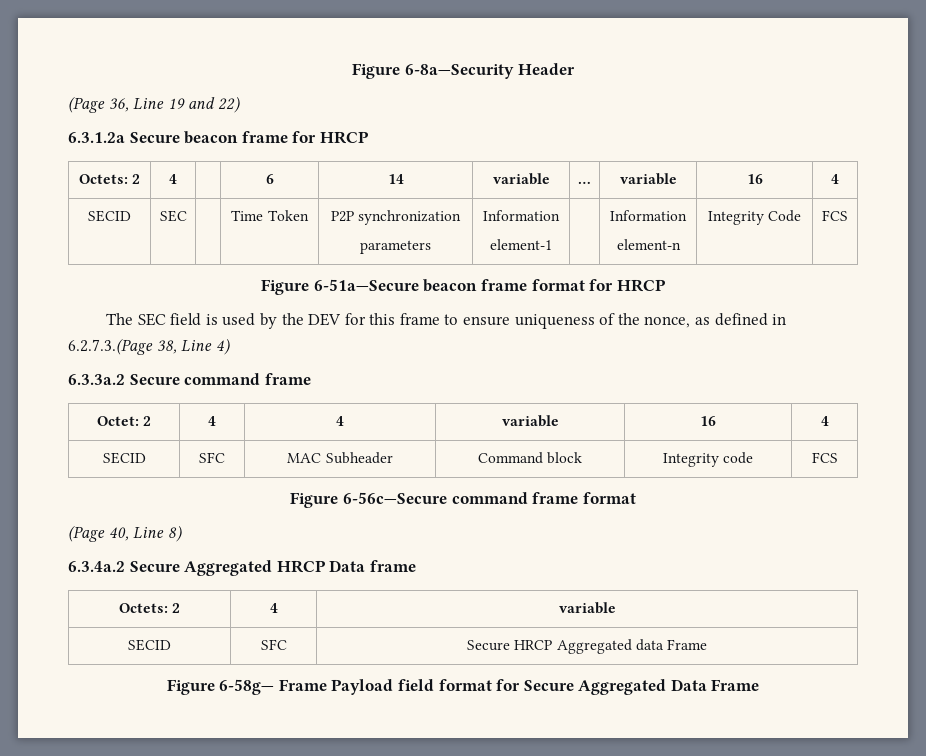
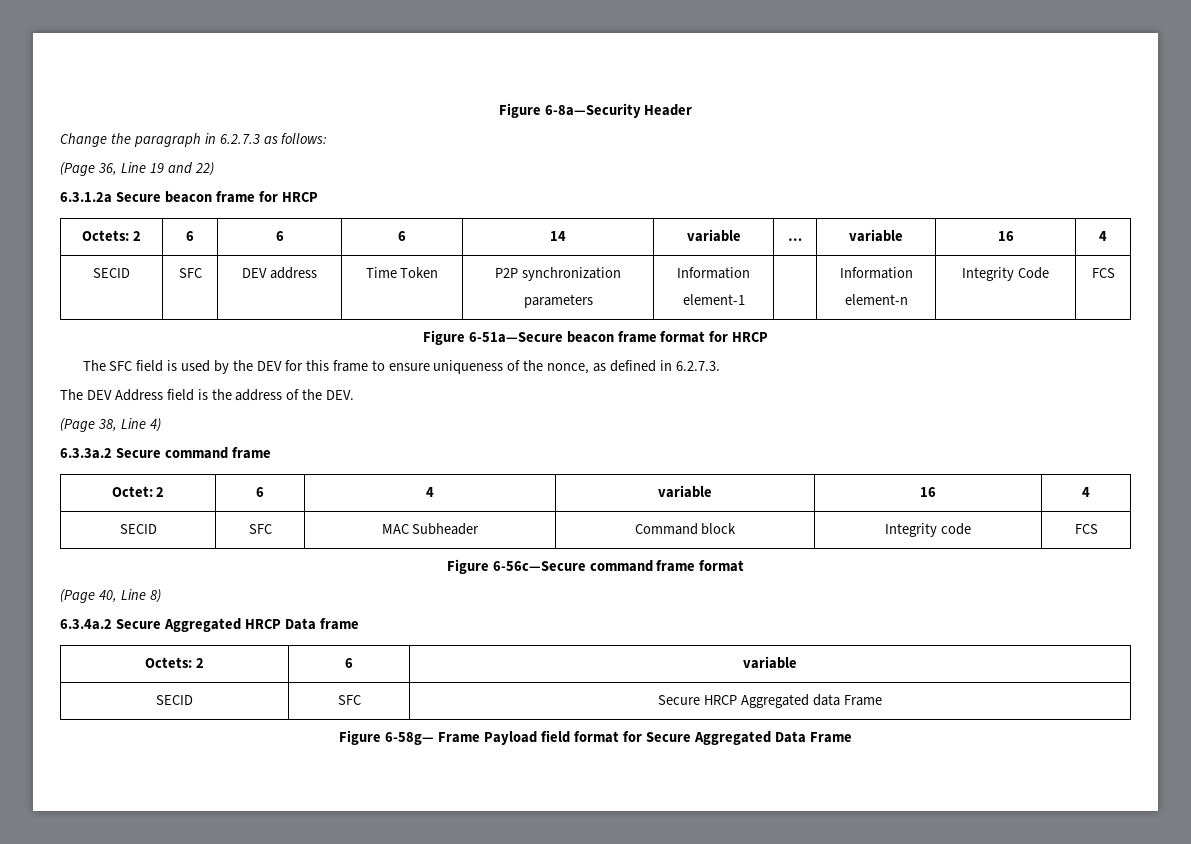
+ Change the paragraph in 6.2.7.3 as follows:
- Octets: 2 | 4 | | 6 | 14 | variable | … | variable | 16 | 4
+ Octets: 2 | 6 | 6 | 6 | 14 | variable | … | variable | 16 | 4
- SECID | SEC | | Time Token | P2P synchronization
+ SECID | SFC | DEV address | Time Token | P2P synchronization
- The SEC field is used by the DEV for this frame to ensure uniqueness of the nonce, as defined in 6.2.7.3.(Page 38, Line 4)
+ The SFC field is used by the DEV for this frame to ensure uniqueness of the nonce, as defined in 6.2.7.3.
+ The DEV Address field is the address of the DEV.
+ (Page 38, Line 4)
- Octet: 2 | 4 | 4 | variable | 16 | 4
+ Octet: 2 | 6 | 4 | variable | 16 | 4
- Octets: 2 | 4 | variable
+ Octets: 2 | 6 | variable

